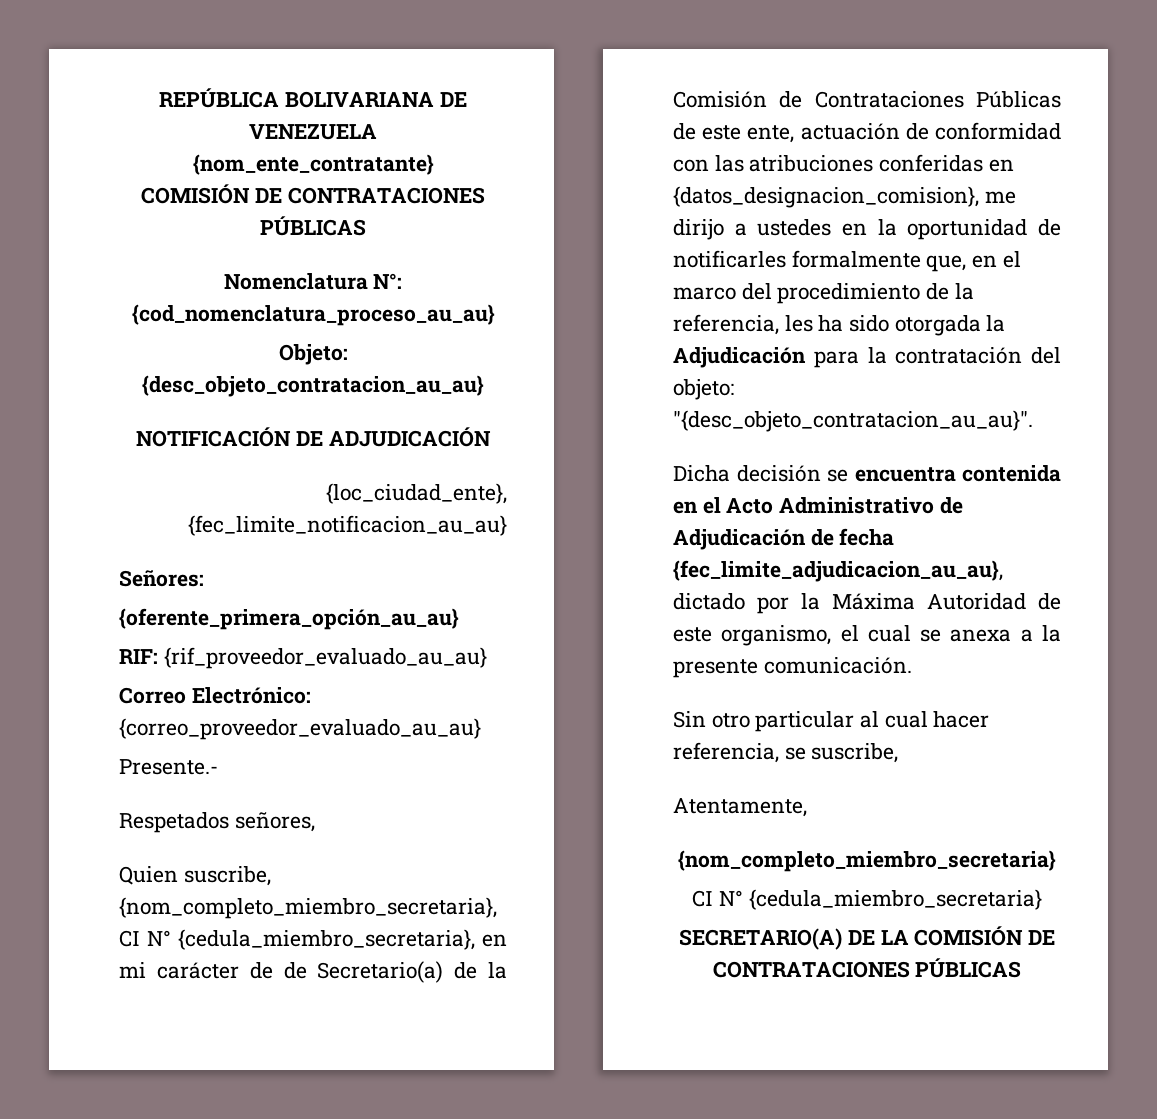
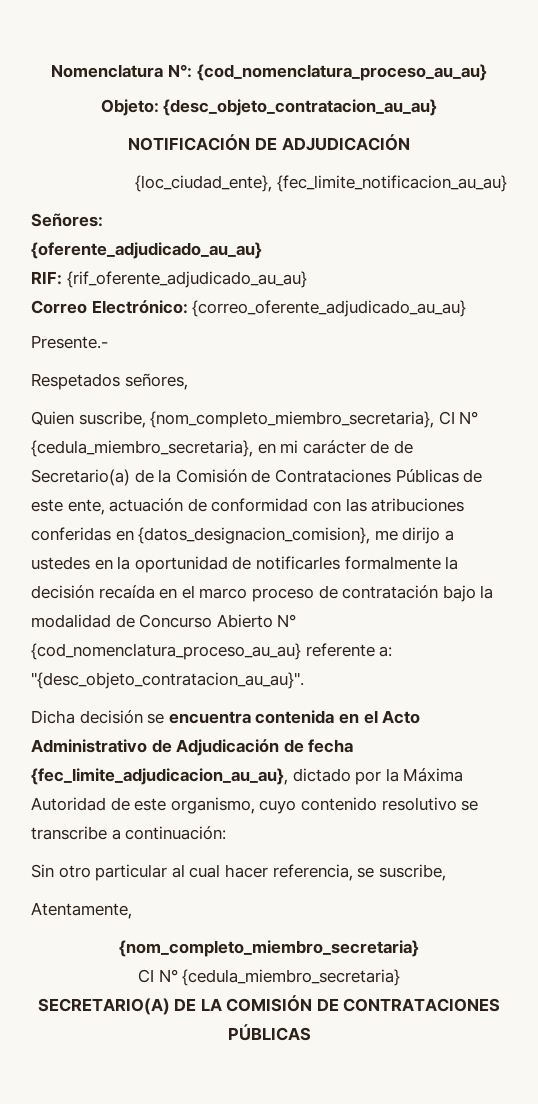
- REPÚBLICA BOLIVARIANA DE VENEZUELA
- {nom_ente_contratante}
- COMISIÓN DE CONTRATACIONES PÚBLICAS
- {oferente_primera_opción_au_au}
+ {oferente_adjudicado_au_au}
- RIF: {rif_proveedor_evaluado_au_au}
+ RIF: {rif_oferente_adjudicado_au_au}
- Correo Electrónico: {correo_proveedor_evaluado_au_au}
+ Correo Electrónico: {correo_oferente_adjudicado_au_au}
- Quien suscribe, {nom_completo_miembro_secretaria}, CI N° {cedula_miembro_secretaria}, en mi carácter de de Secretario(a) de la Comisión de Contrataciones Públicas de este ente, actuación de conformidad con las atribuciones conferidas en {datos_designacion_comision}, me dirijo a ustedes en la oportunidad de notificarles formalmente que, en el marco del procedimiento de la referencia, les ha sido otorgada la Adjudicación para la contratación del objeto: "{desc_objeto_contratacion_au_au}".
+ Quien suscribe, {nom_completo_miembro_secretaria}, CI N° {cedula_miembro_secretaria}, en mi carácter de de Secretario(a) de la Comisión de Contrataciones Públicas de este ente, actuación de conformidad con las atribuciones conferidas en {datos_designacion_comision}, me dirijo a ustedes en la oportunidad de notificarles formalmente la decisión recaída en el marco proceso de contratación bajo la modalidad de Concurso Abierto N° {cod_nomenclatura_proceso_au_au} referente a: "{desc_objeto_contratacion_au_au}".
- Dicha decisión se encuentra contenida en el Acto Administrativo de Adjudicación de fecha {fec_limite_adjudicacion_au_au}, dictado por la Máxima Autoridad de este organismo, el cual se anexa a la presente comunicación.
+ Dicha decisión se encuentra contenida en el Acto Administrativo de Adjudicación de fecha {fec_limite_adjudicacion_au_au}, dictado por la Máxima Autoridad de este organismo, cuyo contenido resolutivo se transcribe a continuación:

